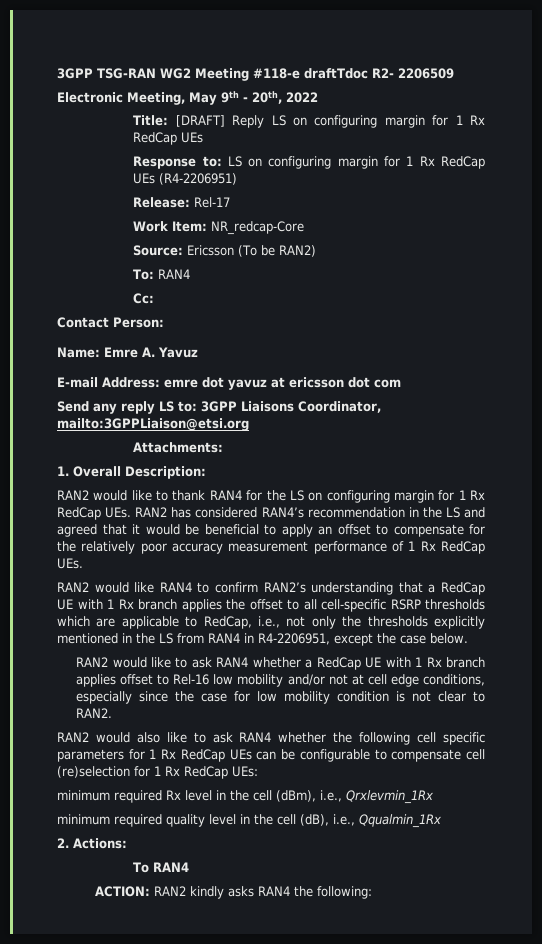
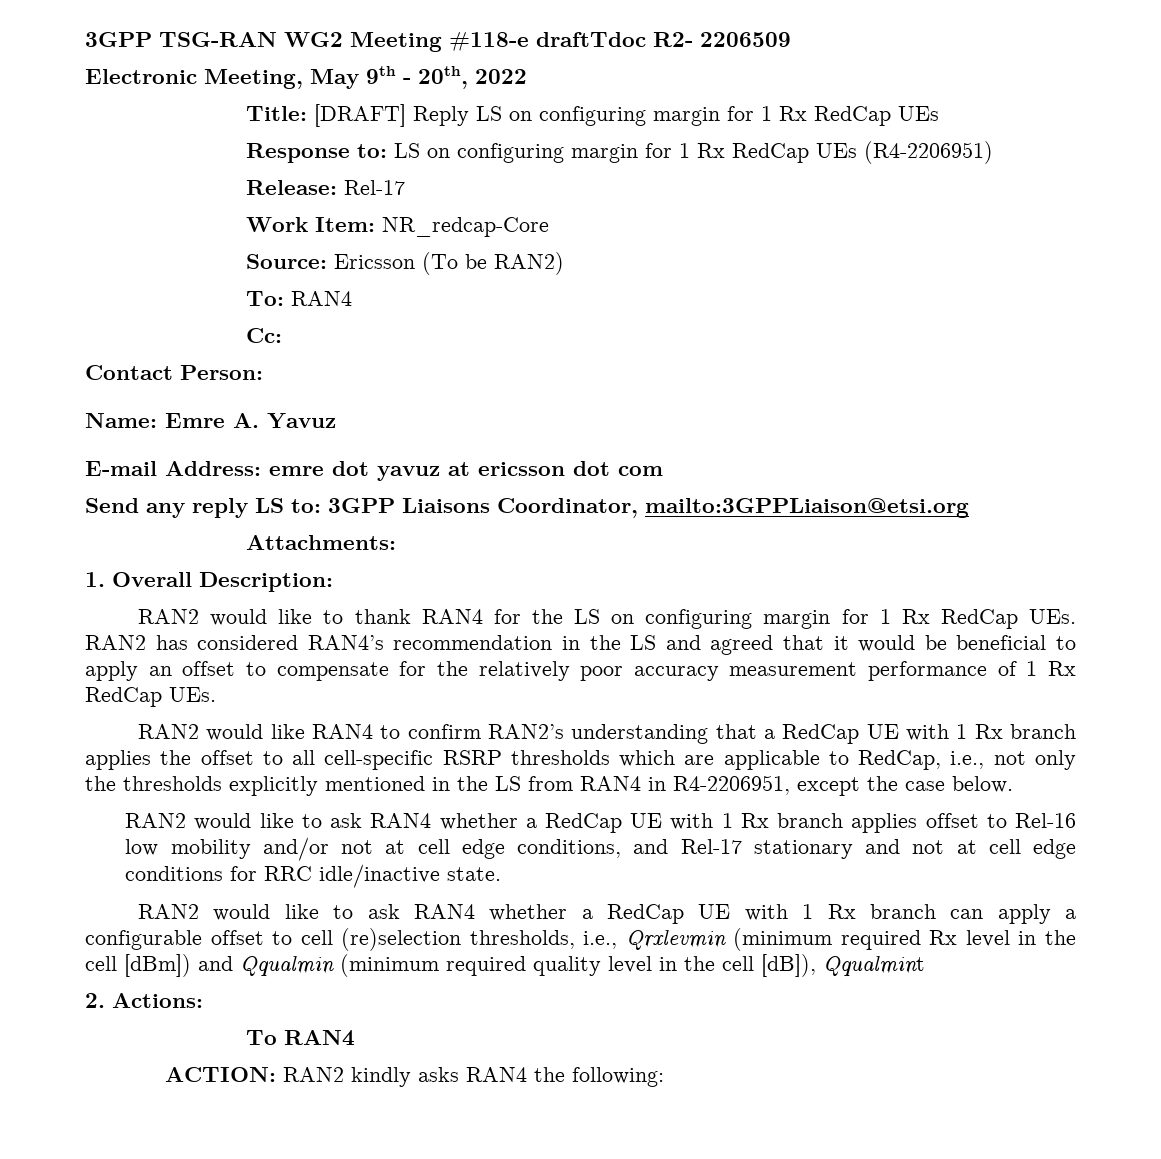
- RAN2 would like to ask RAN4 whether a RedCap UE with 1 Rx branch applies offset to Rel-16 low mobility and/or not at cell edge conditions, especially since the case for low mobility condition is not clear to RAN2.
- RAN2 would also like to ask RAN4 whether the following cell specific parameters for 1 Rx RedCap UEs can be configurable to compensate cell (re)selection for 1 Rx RedCap UEs:
- minimum required Rx level in the cell (dBm), i.e., Qrxlevmin_1Rx
- minimum required quality level in the cell (dB), i.e., Qqualmin_1Rx
+ RAN2 would like to ask RAN4 whether a RedCap UE with 1 Rx branch applies offset to Rel-16 low mobility and/or not at cell edge conditions, and Rel-17 stationary and not at cell edge conditions for RRC idle/inactive state.
+ RAN2 would like to ask RAN4 whether a RedCap UE with 1 Rx branch can apply a configurable offset to cell (re)selection thresholds, i.e., Qrxlevmin (minimum required Rx level in the cell [dBm]) and Qqualmin (minimum required quality level in the cell [dB]), Qqualmint

